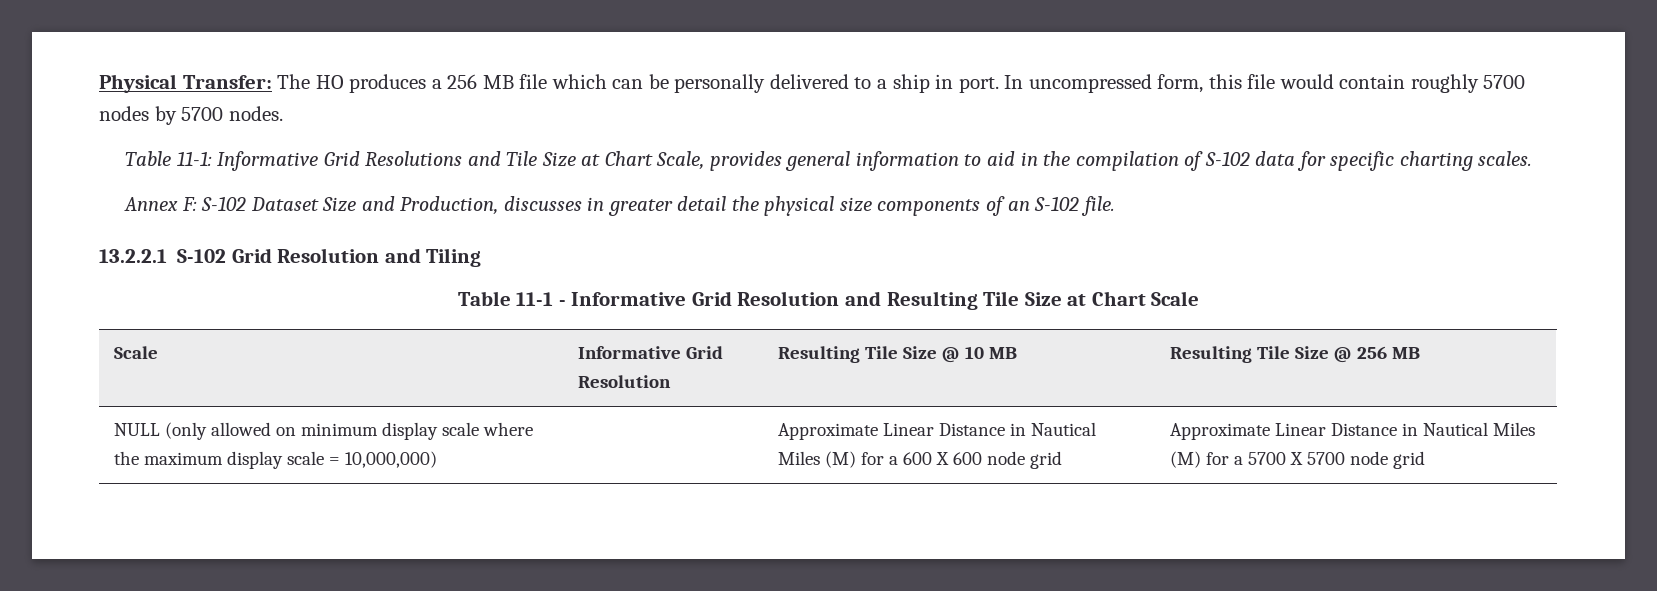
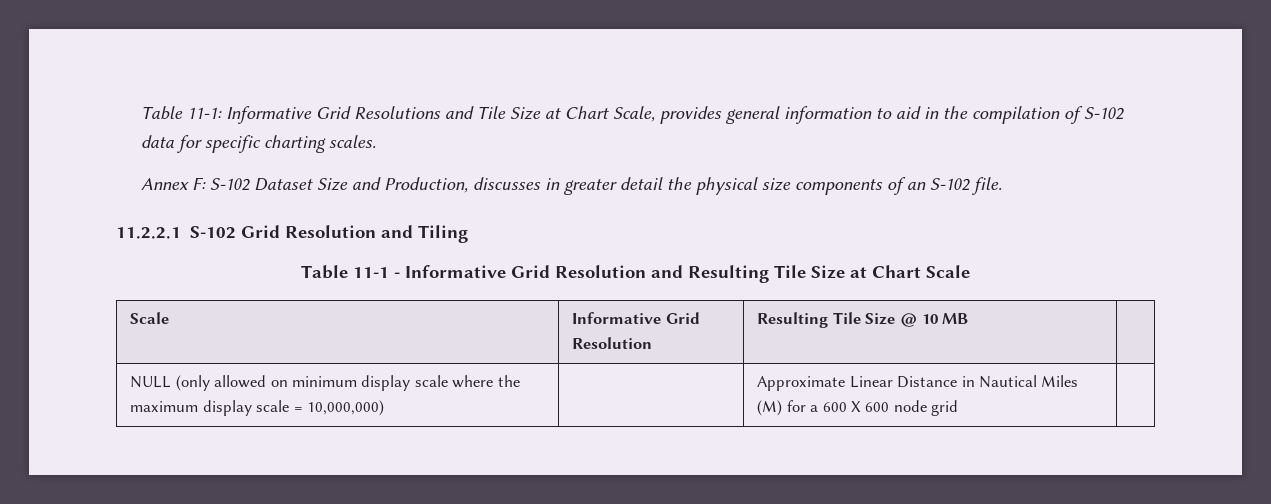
- Physical Transfer: The HO produces a 256 MB file which can be personally delivered to a ship in port. In uncompressed form, this file would contain roughly 5700 nodes by 5700 nodes.
- 13.2.2.1 S-102 Grid Resolution and Tiling
+ 11.2.2.1 S-102 Grid Resolution and Tiling
- Scale | Informative Grid Resolution | Resulting Tile Size @ 10 MB | Resulting Tile Size @ 256 MB
+ Scale | Informative Grid Resolution | Resulting Tile Size @ 10 MB |
- Approximate Linear Distance in Nautical Miles (M) for a 5700 X 5700 node grid

